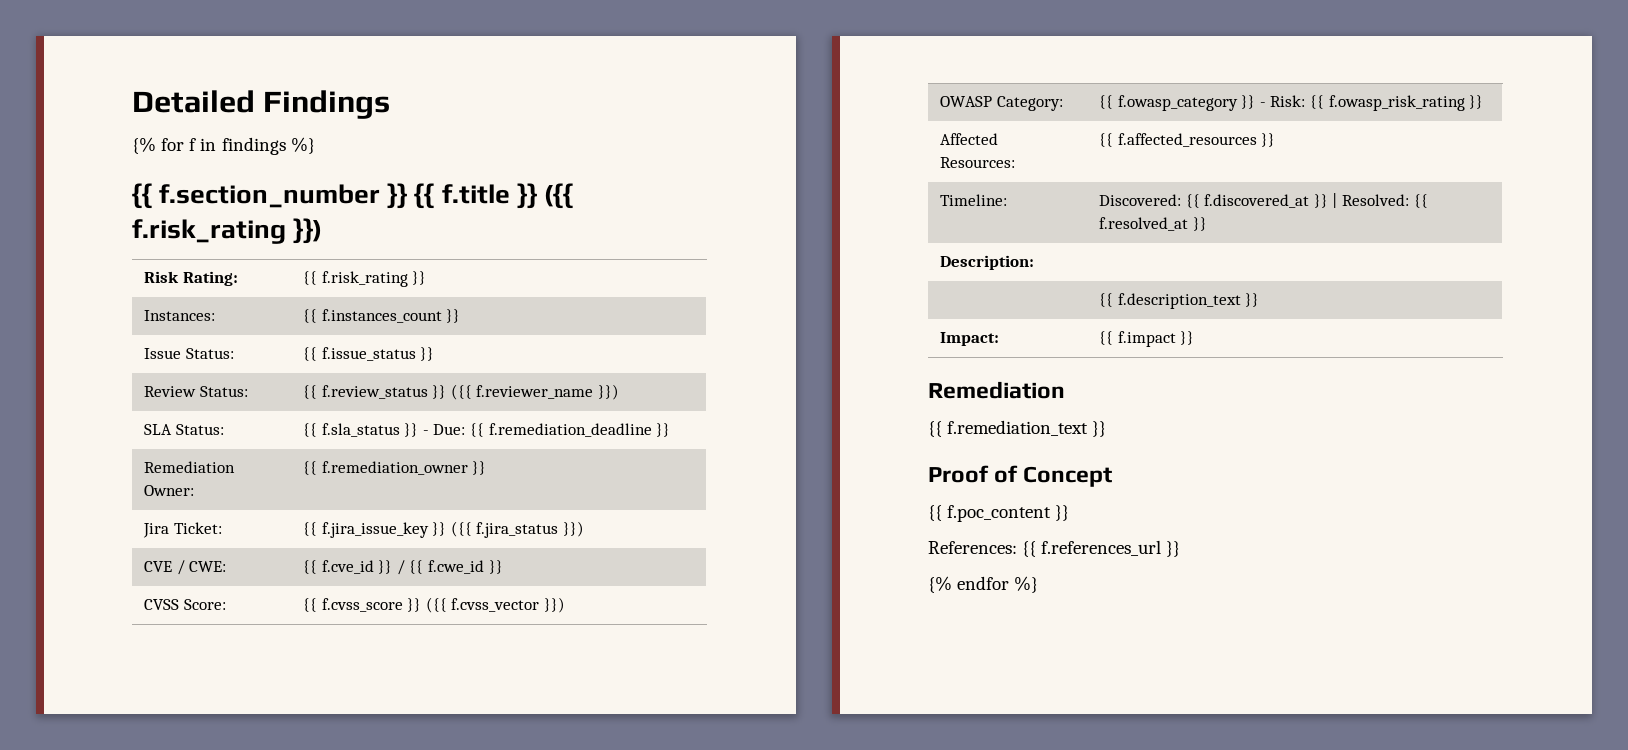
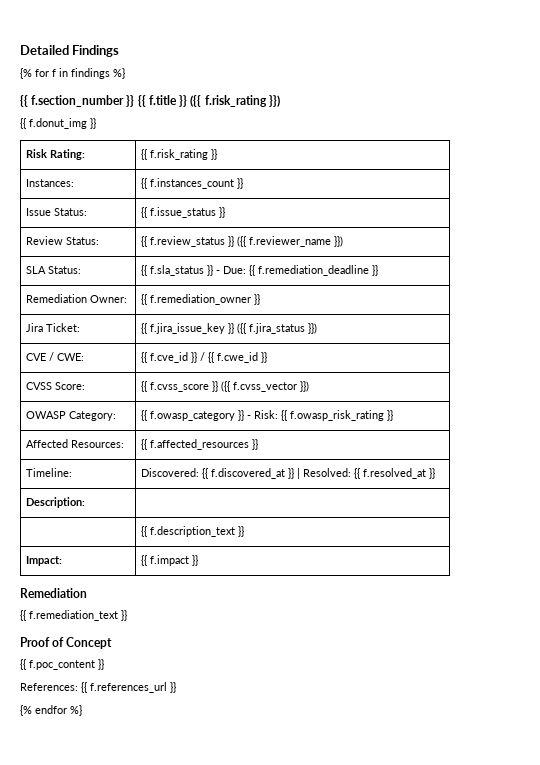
+ {{ f.donut_img }}

